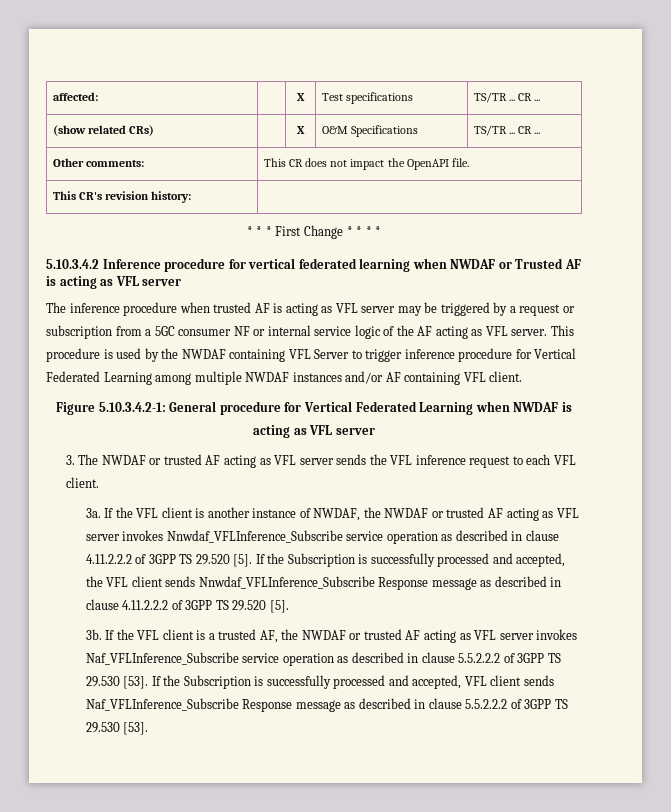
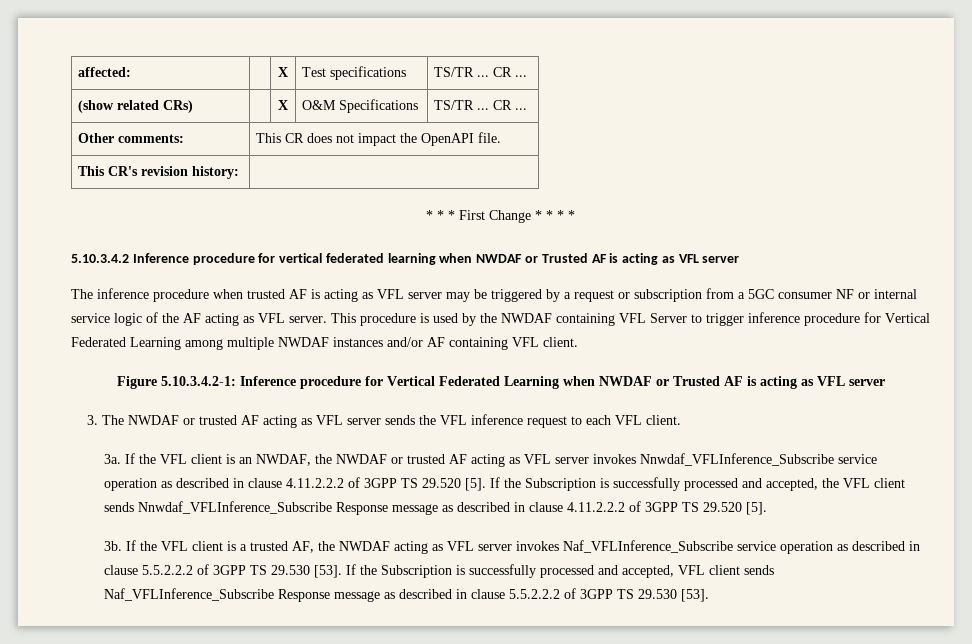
- Figure 5.10.3.4.2-1: General procedure for Vertical Federated Learning when NWDAF is acting as VFL server
+ Figure 5.10.3.4.2-1: Inference procedure for Vertical Federated Learning when NWDAF or Trusted AF is acting as VFL server
- If the VFL client is another instance of NWDAF, the NWDAF or trusted AF acting as VFL server invokes Nnwdaf_VFLInference_Subscribe service operation as described in clause 4.11.2.2.2 of 3GPP TS 29.520 [5].
+ If the VFL client is an NWDAF, the NWDAF or trusted AF acting as VFL server invokes Nnwdaf_VFLInference_Subscribe service operation as described in clause 4.11.2.2.2 of 3GPP TS 29.520 [5].
- If the VFL client is a trusted AF, the NWDAF or trusted AF acting as VFL server invokes Naf_VFLInference_Subscribe service operation as described in clause 5.5.2.2.2 of 3GPP TS 29.530 [53].
+ If the VFL client is a trusted AF, the NWDAF acting as VFL server invokes Naf_VFLInference_Subscribe service operation as described in clause 5.5.2.2.2 of 3GPP TS 29.530 [53].

